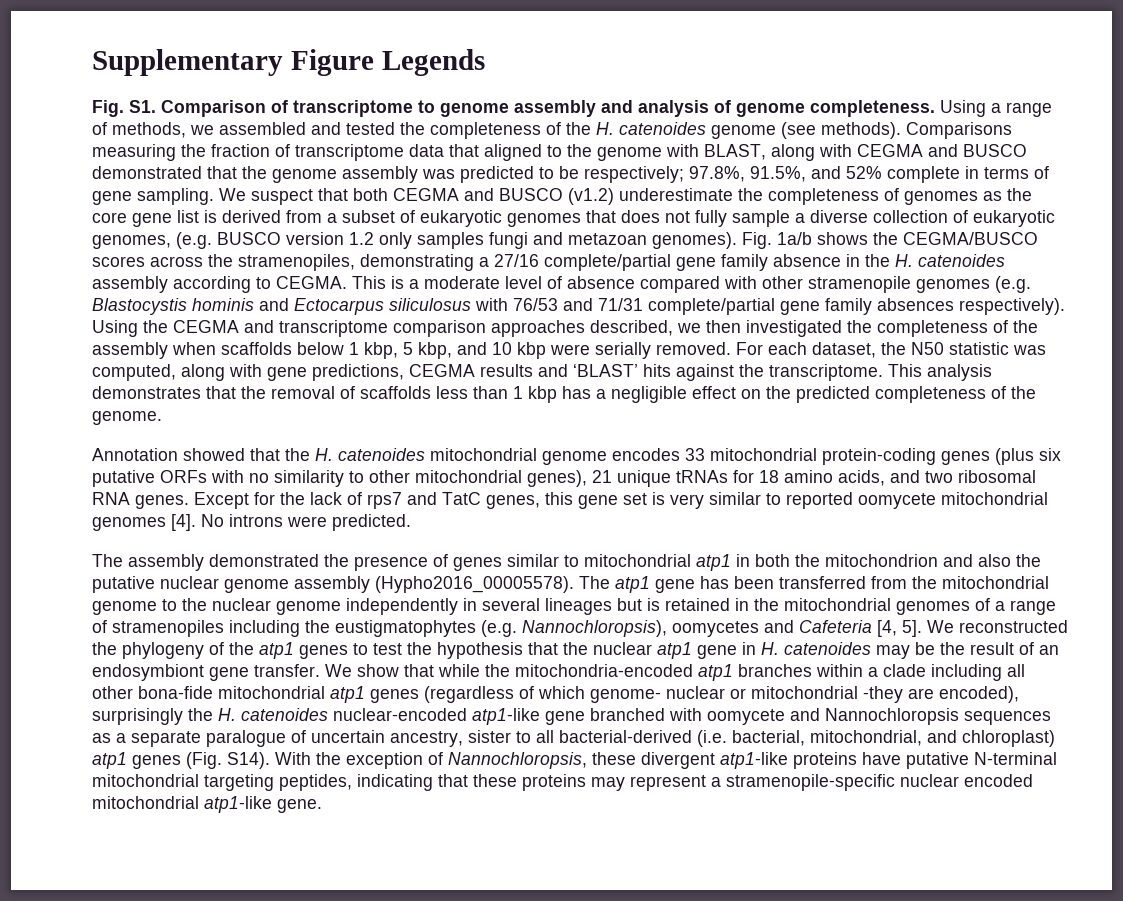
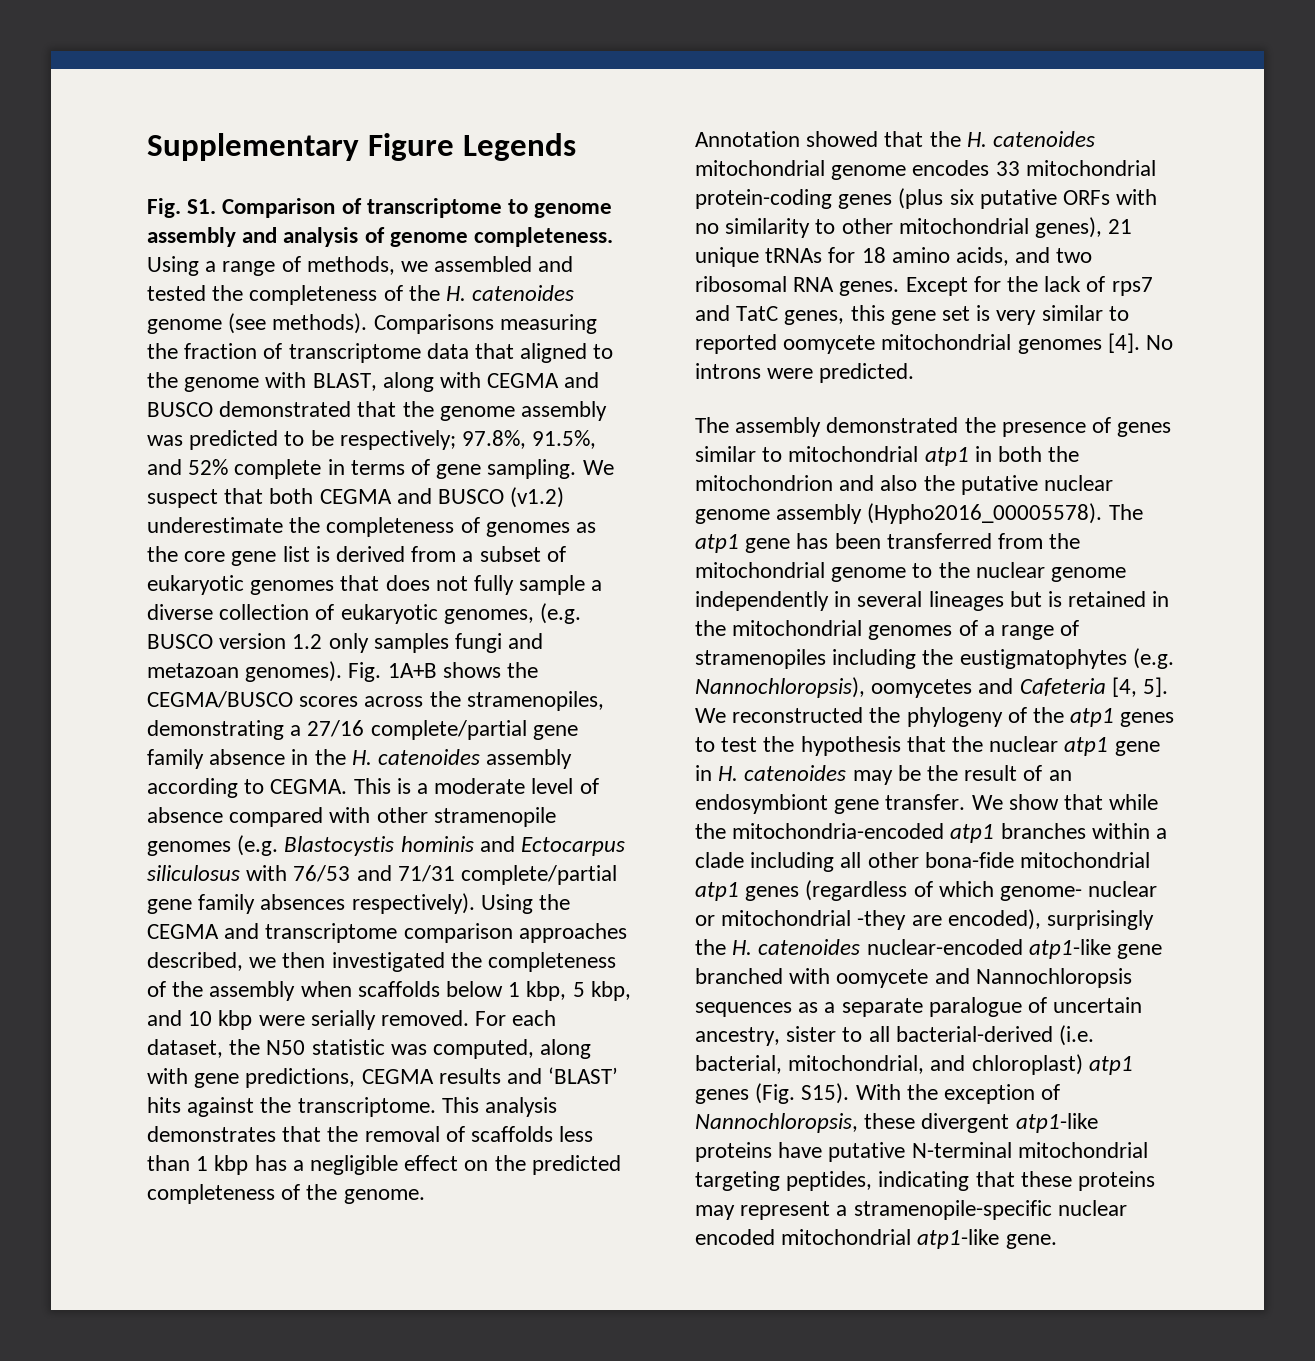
- Fig. 1a/b shows the CEGMA/BUSCO scores across the stramenopiles, demonstrating a 27/16 complete/partial gene family absence in the H. catenoides assembly according to CEGMA.
+ Fig. 1A+B shows the CEGMA/BUSCO scores across the stramenopiles, demonstrating a 27/16 complete/partial gene family absence in the H. catenoides assembly according to CEGMA.
- We show that while the mitochondria-encoded atp1 branches within a clade including all other bona-fide mitochondrial atp1 genes (regardless of which genome- nuclear or mitochondrial -they are encoded), surprisingly the H. catenoides nuclear-encoded atp1-like gene branched with oomycete and Nannochloropsis sequences as a separate paralogue of uncertain ancestry, sister to all bacterial-derived (i.e. bacterial, mitochondrial, and chloroplast) atp1 genes (Fig. S14).
+ We show that while the mitochondria-encoded atp1 branches within a clade including all other bona-fide mitochondrial atp1 genes (regardless of which genome- nuclear or mitochondrial -they are encoded), surprisingly the H. catenoides nuclear-encoded atp1-like gene branched with oomycete and Nannochloropsis sequences as a separate paralogue of uncertain ancestry, sister to all bacterial-derived (i.e. bacterial, mitochondrial, and chloroplast) atp1 genes (Fig. S15).

